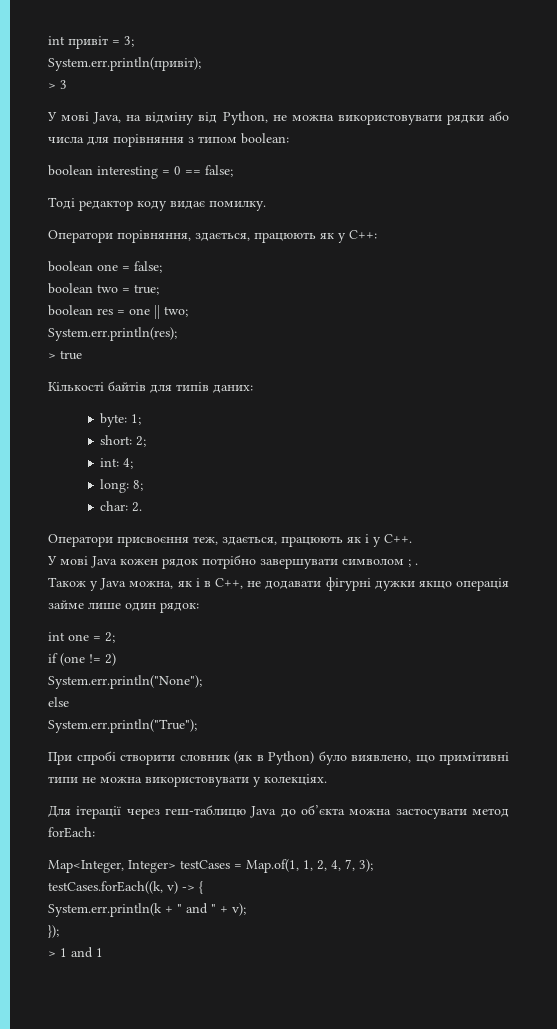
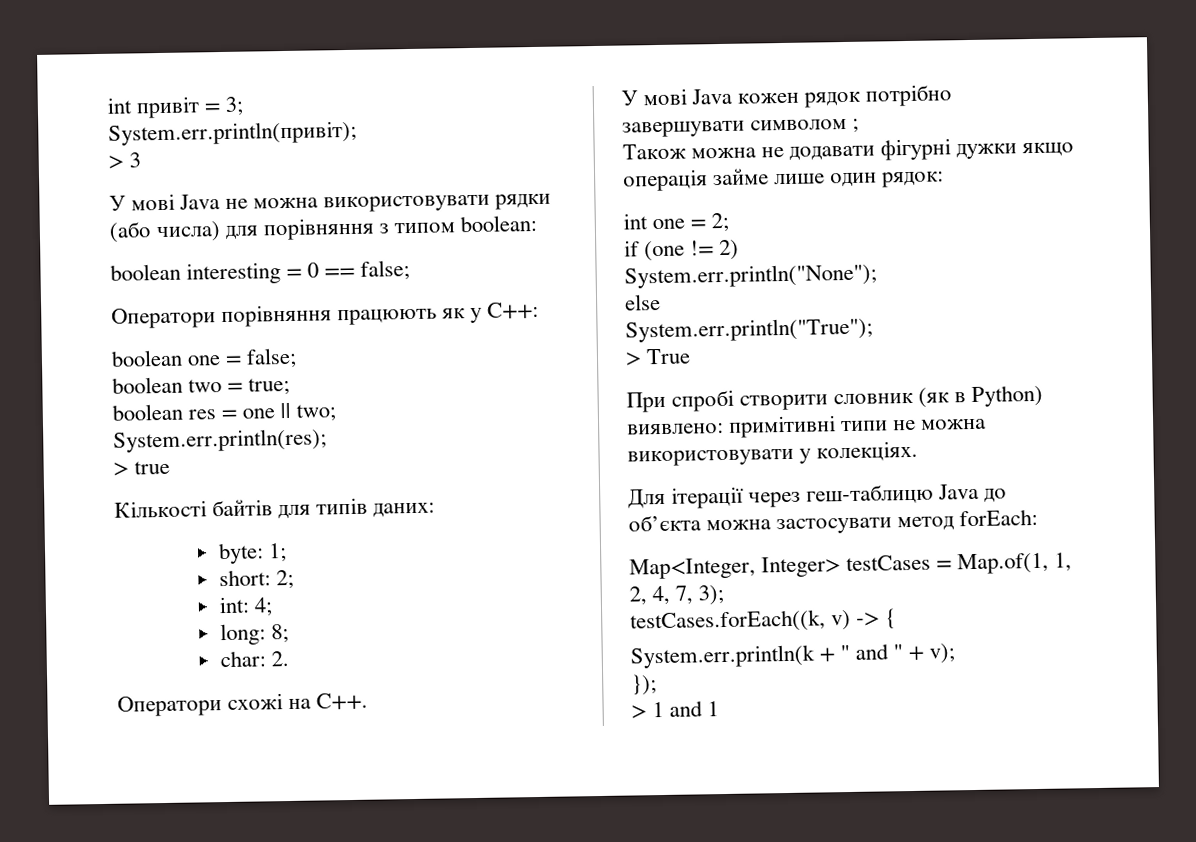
- У мові Java, на відміну від Python, не можна використовувати рядки або числа для порівняння з типом boolean:
+ У мові Java не можна використовувати рядки (або числа) для порівняння з типом boolean:
- Тоді редактор коду видає помилку.
- Оператори порівняння, здається, працюють як у C++:
+ Оператори порівняння працюють як у C++:
- Оператори присвоєння теж, здається, працюють як і у C++.
+ Оператори схожі на C++.
- У мові Java кожен рядок потрібно завершувати символом ; .
+ У мові Java кожен рядок потрібно завершувати символом ;
- Також у Java можна, як і в C++, не додавати фігурні дужки якщо операція займе лише один рядок:
+ Також можна не додавати фігурні дужки якщо операція займе лише один рядок:
+ > True
- При спробі створити словник (як в Python) було виявлено, що примітивні типи не можна використовувати у колекціях.
+ При спробі створити словник (як в Python) виявлено: примітивні типи не можна використовувати у колекціях.

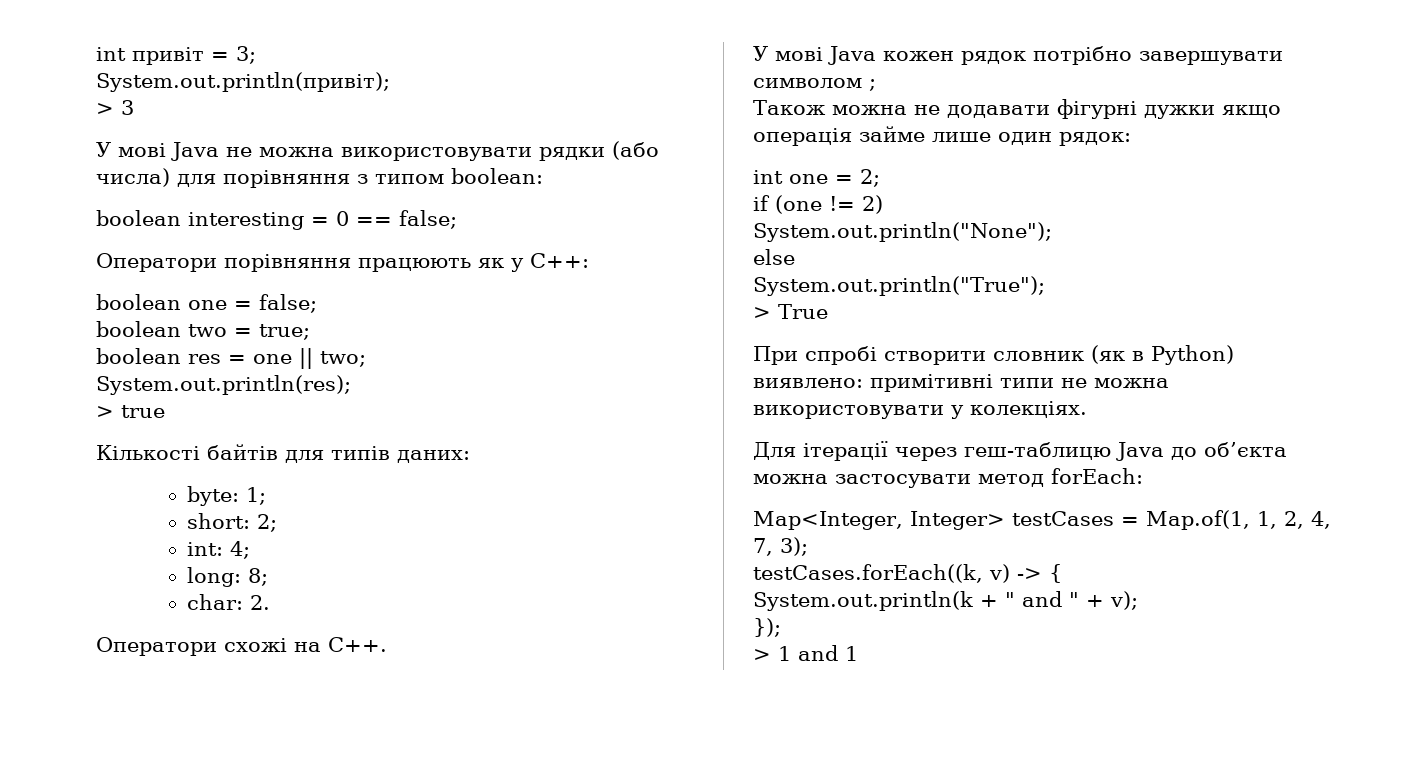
- System.err.println(привіт);
+ System.out.println(привіт);
- System.err.println(res);
+ System.out.println(res);
- System.err.println("None");
+ System.out.println("None");
- System.err.println("True");
+ System.out.println("True");
- System.err.println(k + " and " + v);
+ System.out.println(k + " and " + v);

